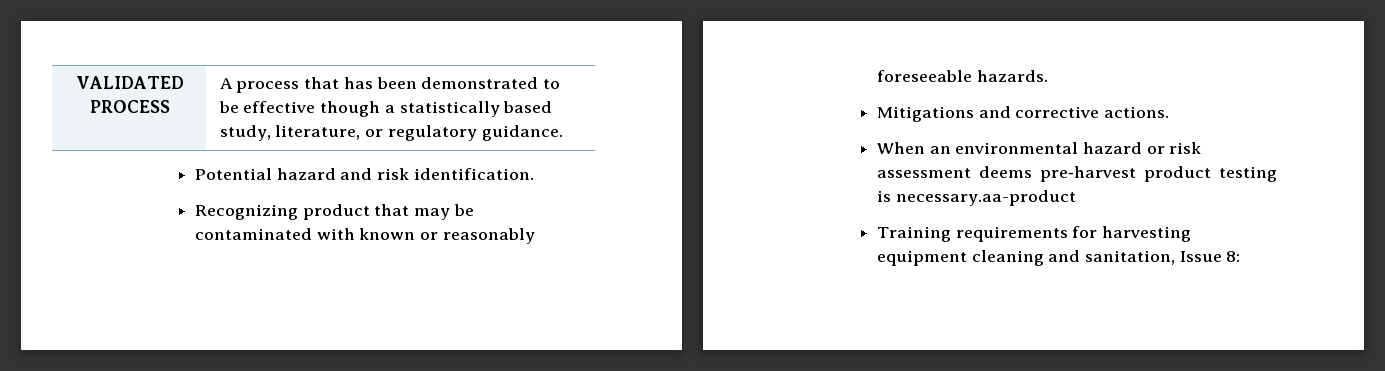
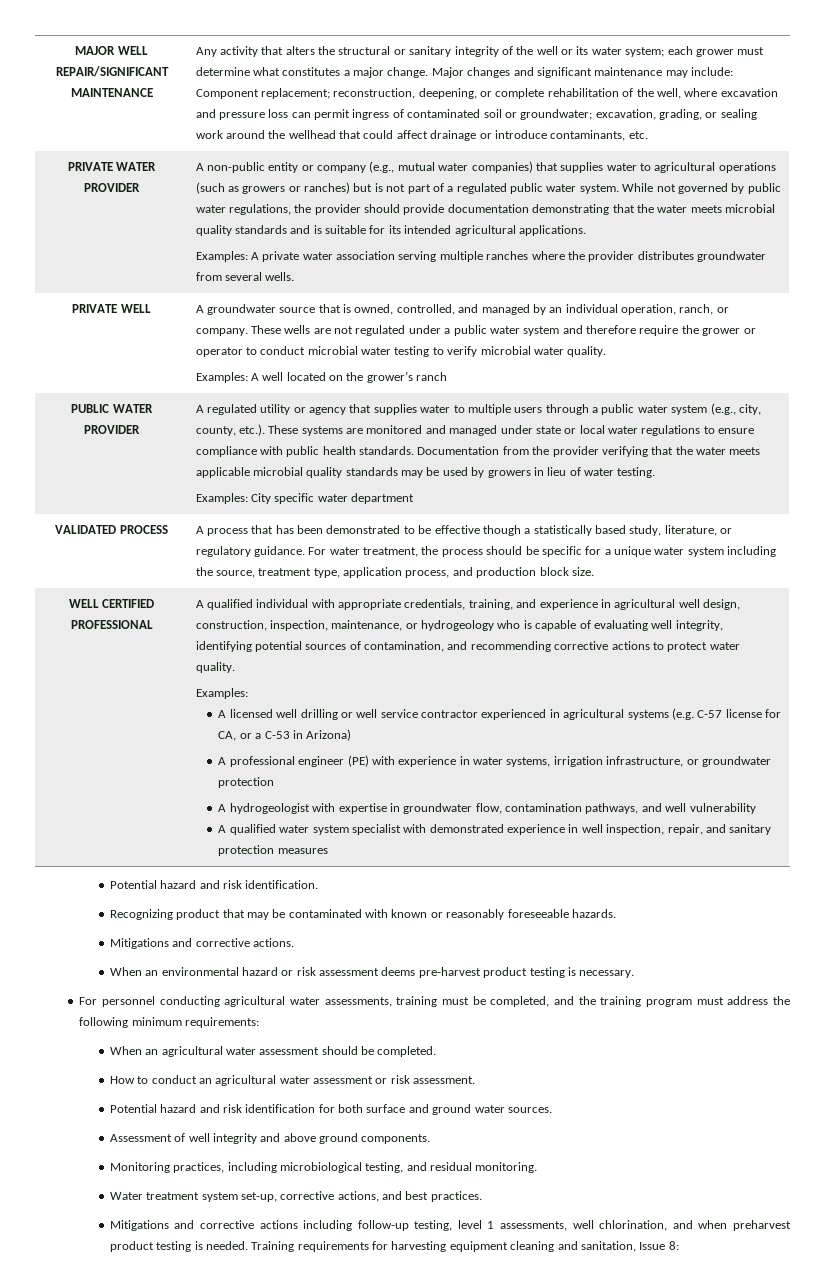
+ MAJOR WELL REPAIR/SIGNIFICANT MAINTENANCE | Any activity that alters the structural or sanitary integrity of the well or its water system; each grower must determine what constitutes a major change. Major changes and significant maintenance may include: Component replacement; reconstruction, deepening, or complete rehabilitation of the well, where excavation and pressure loss can permit ingress of contaminated soil or groundwater; excavation, grading, or sealing work around the wellhead that could affect drainage or introduce contaminants, etc.
+ PRIVATE WATER PROVIDER | A non-public entity or company (e.g., mutual water companies) that supplies water to agricultural operations (such as growers or ranches) but is not part of a regulated public water system. While not governed by public water regulations, the provider should provide documentation demonstrating that the water meets microbial quality standards and is suitable for its intended agricultural applications.
+ Examples: A private water association serving multiple ranches where the provider distributes groundwater from several wells.
+ PRIVATE WELL | A groundwater source that is owned, controlled, and managed by an individual operation, ranch, or company. These wells are not regulated under a public water system and therefore require the grower or operator to conduct microbial water testing to verify microbial water quality.
+ Examples: A well located on the grower’s ranch
+ PUBLIC WATER PROVIDER | A regulated utility or agency that supplies water to multiple users through a public water system (e.g., city, county, etc.). These systems are monitored and managed under state or local water regulations to ensure compliance with public health standards. Documentation from the provider verifying that the water meets applicable microbial quality standards may be used by growers in lieu of water testing.
+ Examples: City specific water department
+ For water treatment, the process should be specific for a unique water system including the source, treatment type, application process, and production block size.
+ WELL CERTIFIED PROFESSIONAL | A qualified individual with appropriate credentials, training, and experience in agricultural well design, construction, inspection, maintenance, or hydrogeology who is capable of evaluating well integrity, identifying potential sources of contamination, and recommending corrective actions to protect water quality.
+ Examples:
+ A licensed well drilling or well service contractor experienced in agricultural systems (e.g. C-57 license for CA, or a C-53 in Arizona)
+ A professional engineer (PE) with experience in water systems, irrigation infrastructure, or groundwater protection
+ A hydrogeologist with expertise in groundwater flow, contamination pathways, and well vulnerability
+ A qualified water system specialist with demonstrated experience in well inspection, repair, and sanitary protection measures
- When an environmental hazard or risk assessment deems pre‐harvest product testing is necessary.aa-product
- Training requirements for harvesting equipment cleaning and sanitation, Issue 8:
+ When an environmental hazard or risk assessment deems pre‐harvest product testing is necessary.
+ For personnel conducting agricultural water assessments, training must be completed, and the training program must address the following minimum requirements:
+ When an agricultural water assessment should be completed.
+ How to conduct an agricultural water assessment or risk assessment.
+ Potential hazard and risk identification for both surface and ground water sources.
+ Assessment of well integrity and above ground components.
+ Monitoring practices, including microbiological testing, and residual monitoring.
+ Water treatment system set-up, corrective actions, and best practices.
+ Mitigations and corrective actions including follow-up testing, level 1 assessments, well chlorination, and when preharvest product testing is needed. Training requirements for harvesting equipment cleaning and sanitation, Issue 8:

